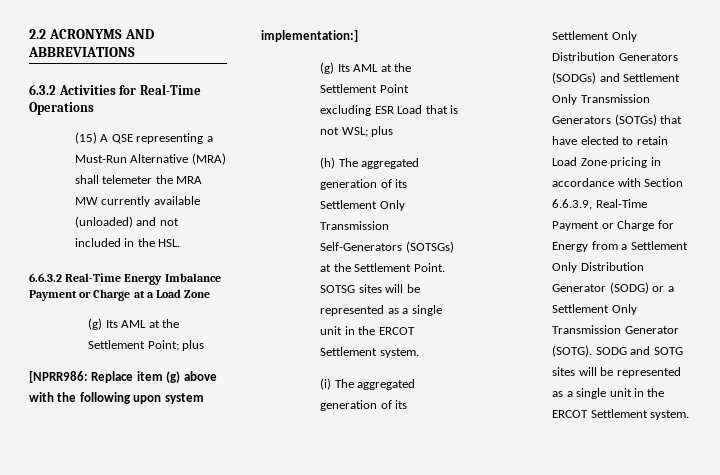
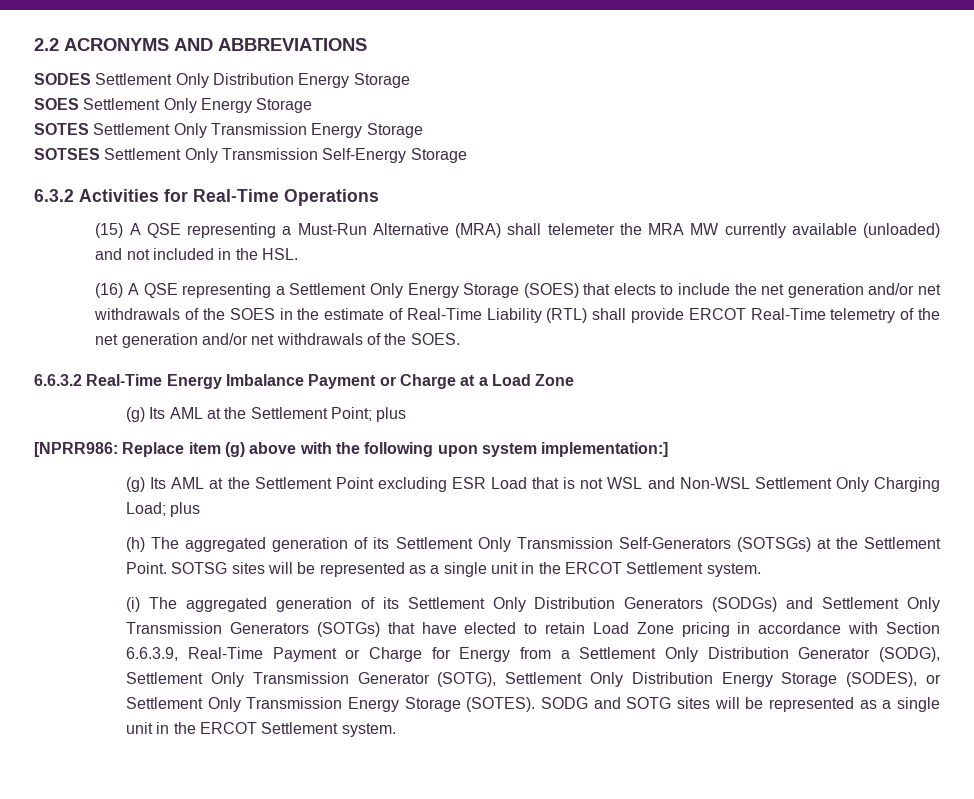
+ SODES Settlement Only Distribution Energy Storage
+ SOES Settlement Only Energy Storage
+ SOTES Settlement Only Transmission Energy Storage
+ SOTSES Settlement Only Transmission Self-Energy Storage
+ (16) A QSE representing a Settlement Only Energy Storage (SOES) that elects to include the net generation and/or net withdrawals of the SOES in the estimate of Real-Time Liability (RTL) shall provide ERCOT Real-Time telemetry of the net generation and/or net withdrawals of the SOES.
- (g) Its AML at the Settlement Point excluding ESR Load that is not WSL; plus
+ (g) Its AML at the Settlement Point excluding ESR Load that is not WSL and Non-WSL Settlement Only Charging Load; plus
- (i) The aggregated generation of its Settlement Only Distribution Generators (SODGs) and Settlement Only Transmission Generators (SOTGs) that have elected to retain Load Zone pricing in accordance with Section 6.6.3.9, Real-Time Payment or Charge for Energy from a Settlement Only Distribution Generator (SODG) or a Settlement Only Transmission Generator (SOTG).
+ (i) The aggregated generation of its Settlement Only Distribution Generators (SODGs) and Settlement Only Transmission Generators (SOTGs) that have elected to retain Load Zone pricing in accordance with Section 6.6.3.9, Real-Time Payment or Charge for Energy from a Settlement Only Distribution Generator (SODG), Settlement Only Transmission Generator (SOTG), Settlement Only Distribution Energy Storage (SODES), or Settlement Only Transmission Energy Storage (SOTES).

